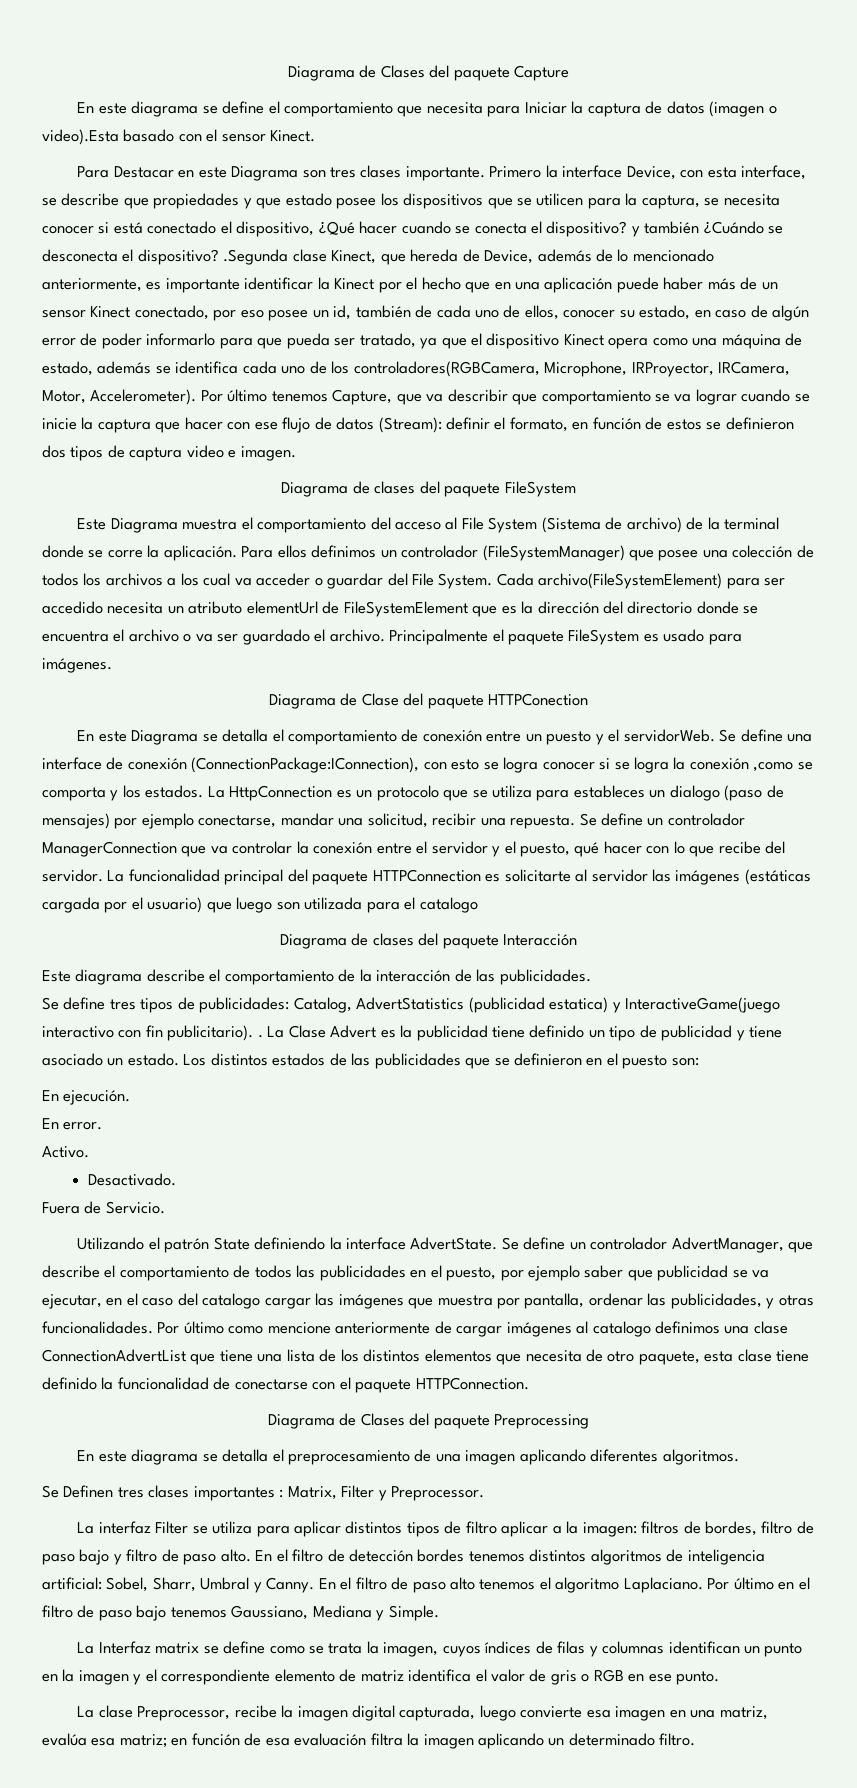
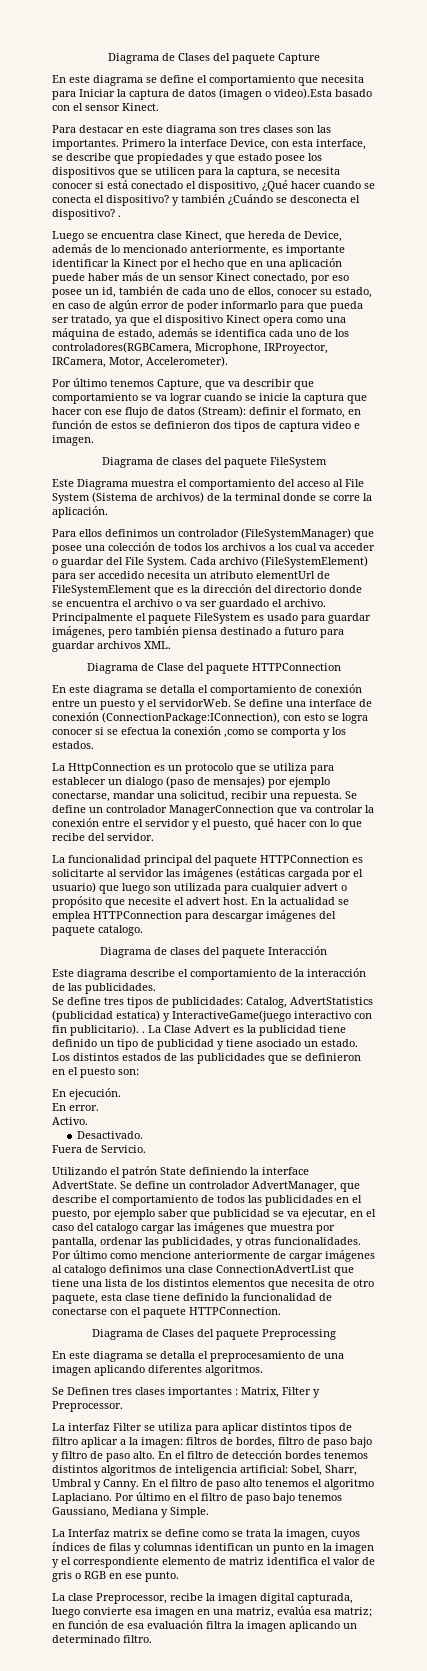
- Para Destacar en este Diagrama son tres clases importante.
+ Para destacar en este diagrama son tres clases son las importantes.
- Primero la interface Device, con esta interface, se describe que propiedades y que estado posee los dispositivos que se utilicen para la captura, se necesita conocer si está conectado el dispositivo, ¿Qué hacer cuando se conecta el dispositivo? y también ¿Cuándo se desconecta el dispositivo? .Segunda clase Kinect, que hereda de Device, además de lo mencionado anteriormente, es importante identificar la Kinect por el hecho que en una aplicación puede haber más de un sensor Kinect conectado, por eso posee un id, también de cada uno de ellos, conocer su estado, en caso de algún error de poder informarlo para que pueda ser tratado, ya que el dispositivo Kinect opera como una máquina de estado, además se identifica cada uno de los controladores(RGBCamera, Microphone, IRProyector, IRCamera, Motor, Accelerometer). Por último tenemos Capture, que va describir que comportamiento se va lograr cuando se inicie la captura que hacer con ese flujo de datos (Stream):
+ Primero la interface Device, con esta interface, se describe que propiedades y que estado posee los dispositivos que se utilicen para la captura, se necesita conocer si está conectado el dispositivo, ¿Qué hacer cuando se conecta el dispositivo? y también ¿Cuándo se desconecta el dispositivo? .
+ Luego se encuentra clase Kinect, que hereda de Device, además de lo mencionado anteriormente, es importante identificar la Kinect por el hecho que en una aplicación puede haber más de un sensor Kinect conectado, por eso posee un id, también de cada uno de ellos, conocer su estado, en caso de algún error de poder informarlo para que pueda ser tratado, ya que el dispositivo Kinect opera como una máquina de estado, además se identifica cada uno de los controladores(RGBCamera, Microphone, IRProyector, IRCamera, Motor, Accelerometer).
+ Por último tenemos Capture, que va describir que comportamiento se va lograr cuando se inicie la captura que hacer con ese flujo de datos (Stream):
- Este Diagrama muestra el comportamiento del acceso al File System (Sistema de archivo) de la terminal donde se corre la aplicación. Para ellos definimos un controlador (FileSystemManager) que posee una colección de todos los archivos a los cual va acceder o guardar del File System.
+ Este Diagrama muestra el comportamiento del acceso al File System (Sistema de archivos) de la terminal donde se corre la aplicación.
+ Para ellos definimos un controlador (FileSystemManager) que posee una colección de todos los archivos a los cual va acceder o guardar del File System.
- Cada archivo(FileSystemElement) para ser accedido necesita un atributo elementUrl de FileSystemElement que es la dirección del directorio donde se encuentra el archivo o va ser guardado el archivo.
+ Cada archivo (FileSystemElement) para ser accedido necesita un atributo elementUrl de FileSystemElement que es la dirección del directorio donde se encuentra el archivo o va ser guardado el archivo.
- Principalmente el paquete FileSystem es usado para imágenes.
+ Principalmente el paquete FileSystem es usado para guardar imágenes, pero también piensa destinado a futuro para guardar archivos XML.
- Diagrama de Clase del paquete HTTPConection
- En este Diagrama se detalla el comportamiento de conexión entre un puesto y el servidorWeb.
+ Diagrama de Clase del paquete HTTPConnection
+ En este diagrama se detalla el comportamiento de conexión entre un puesto y el servidorWeb.
- Se define una interface de conexión (ConnectionPackage:IConnection), con esto se logra conocer si se logra la conexión ,como se comporta y los estados. La HttpConnection es un protocolo que se utiliza para estableces un dialogo (paso de mensajes) por ejemplo conectarse, mandar una solicitud, recibir una repuesta.
+ Se define una interface de conexión (ConnectionPackage:IConnection), con esto se logra conocer si se efectua la conexión ,como se comporta y los estados.
+ La HttpConnection es un protocolo que se utiliza para establecer un dialogo (paso de mensajes) por ejemplo conectarse, mandar una solicitud, recibir una repuesta.
- Se define un controlador ManagerConnection que va controlar la conexión entre el servidor y el puesto, qué hacer con lo que recibe del servidor. La funcionalidad principal del paquete HTTPConnection es solicitarte al servidor las imágenes (estáticas cargada por el usuario) que luego son utilizada para el catalogo
+ Se define un controlador ManagerConnection que va controlar la conexión entre el servidor y el puesto, qué hacer con lo que recibe del servidor.
+ La funcionalidad principal del paquete HTTPConnection es solicitarte al servidor las imágenes (estáticas cargada por el usuario) que luego son utilizada para cualquier advert o propósito que necesite el advert host. En la actualidad se emplea HTTPConnection para descargar imágenes del paquete catalogo.

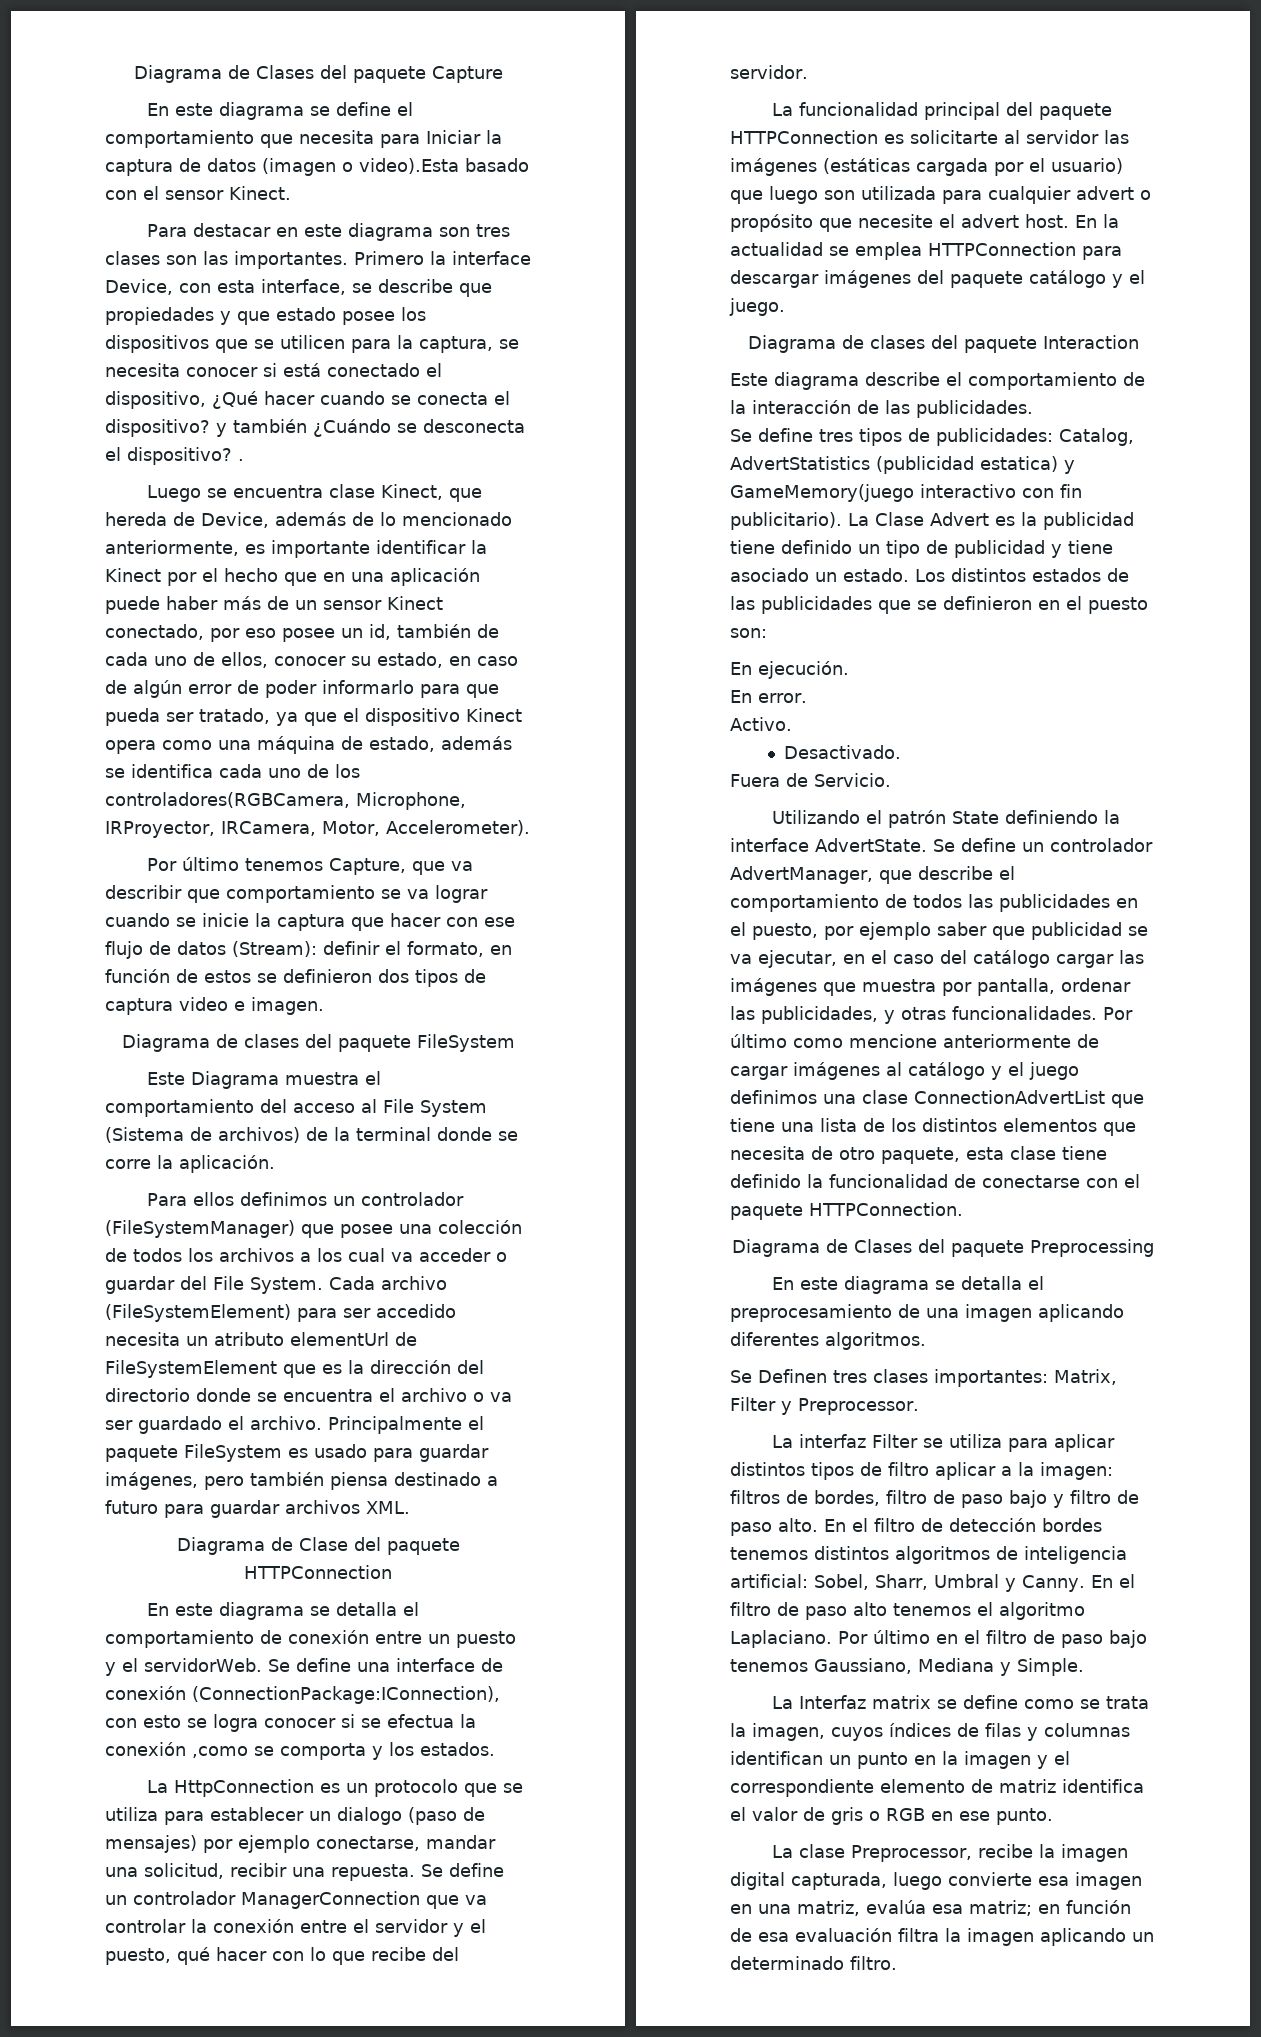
- En la actualidad se emplea HTTPConnection para descargar imágenes del paquete catalogo.
- Diagrama de clases del paquete Interacción
+ En la actualidad se emplea HTTPConnection para descargar imágenes del paquete catálogo y el juego.
+ Diagrama de clases del paquete Interaction
- Se define tres tipos de publicidades: Catalog, AdvertStatistics (publicidad estatica) y InteractiveGame(juego interactivo con fin publicitario). .
+ Se define tres tipos de publicidades: Catalog, AdvertStatistics (publicidad estatica) y GameMemory(juego interactivo con fin publicitario).
- Se define un controlador AdvertManager, que describe el comportamiento de todos las publicidades en el puesto, por ejemplo saber que publicidad se va ejecutar, en el caso del catalogo cargar las imágenes que muestra por pantalla, ordenar las publicidades, y otras funcionalidades.
+ Se define un controlador AdvertManager, que describe el comportamiento de todos las publicidades en el puesto, por ejemplo saber que publicidad se va ejecutar, en el caso del catálogo cargar las imágenes que muestra por pantalla, ordenar las publicidades, y otras funcionalidades.
- Por último como mencione anteriormente de cargar imágenes al catalogo definimos una clase ConnectionAdvertList que tiene una lista de los distintos elementos que necesita de otro paquete, esta clase tiene definido la funcionalidad de conectarse con el paquete HTTPConnection.
+ Por último como mencione anteriormente de cargar imágenes al catálogo y el juego definimos una clase ConnectionAdvertList que tiene una lista de los distintos elementos que necesita de otro paquete, esta clase tiene definido la funcionalidad de conectarse con el paquete HTTPConnection.
- Se Definen tres clases importantes : Matrix, Filter y Preprocessor.
+ Se Definen tres clases importantes: Matrix, Filter y Preprocessor.

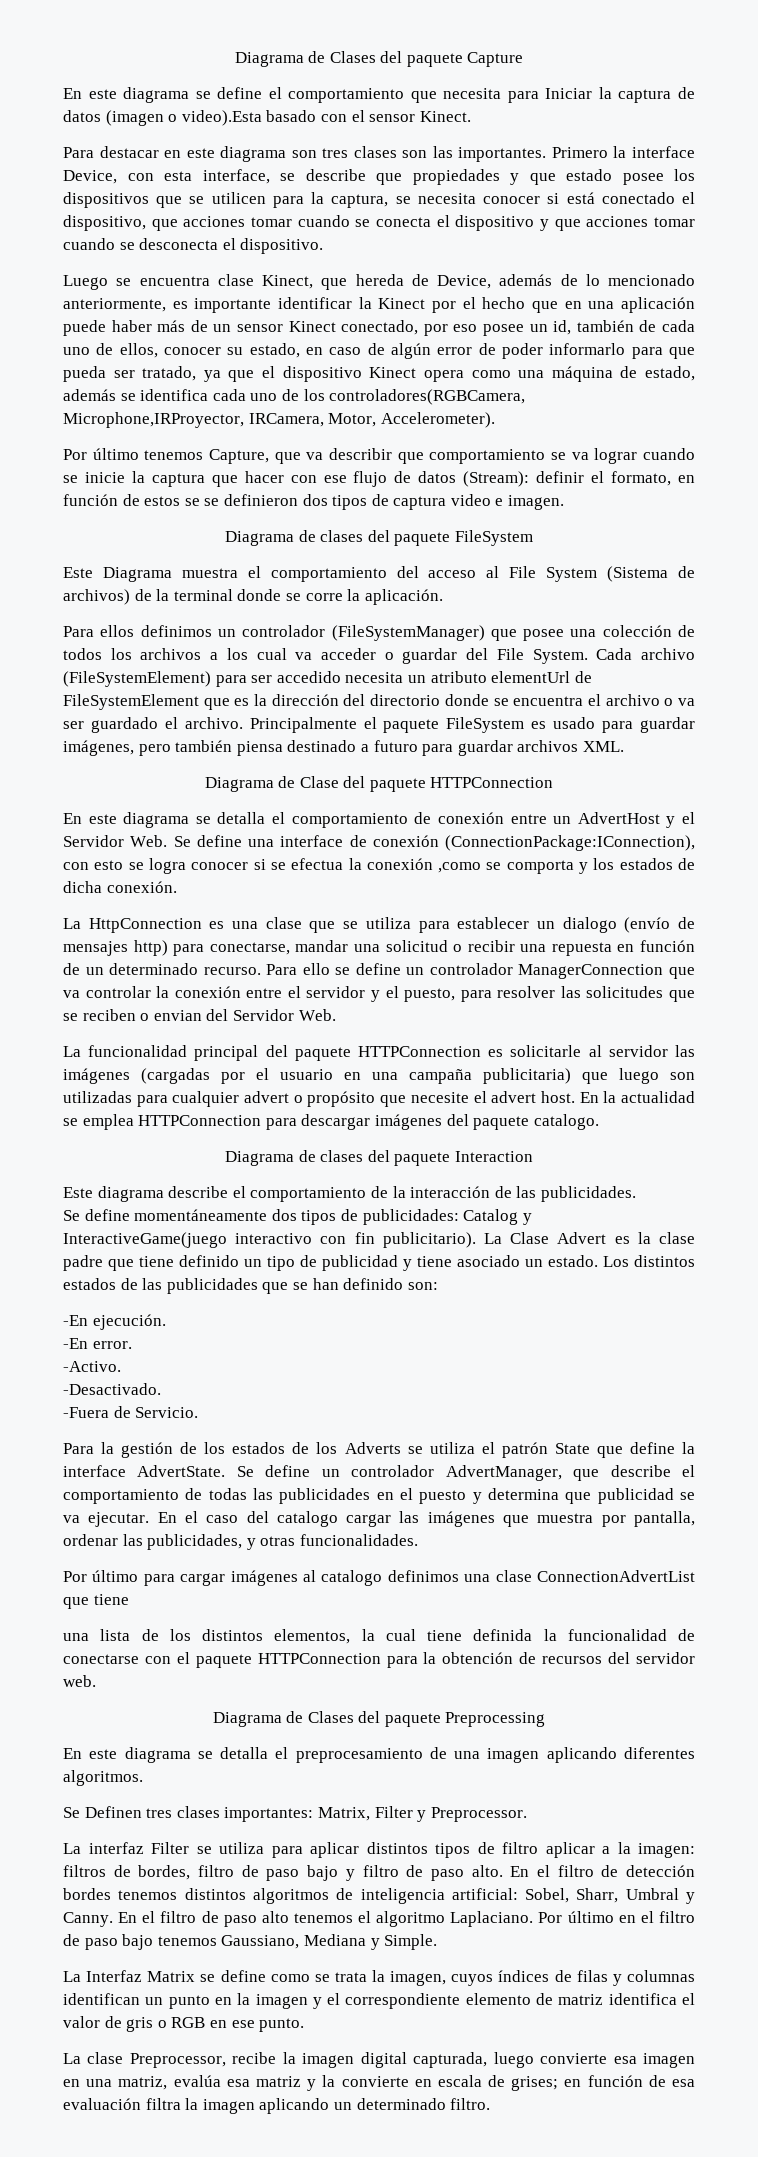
- Primero la interface Device, con esta interface, se describe que propiedades y que estado posee los dispositivos que se utilicen para la captura, se necesita conocer si está conectado el dispositivo, ¿Qué hacer cuando se conecta el dispositivo? y también ¿Cuándo se desconecta el dispositivo? .
+ Primero la interface Device, con esta interface, se describe que propiedades y que estado posee los dispositivos que se utilicen para la captura, se necesita conocer si está conectado el dispositivo, que acciones tomar cuando se conecta el dispositivo y que acciones tomar cuando se desconecta el dispositivo.
- Luego se encuentra clase Kinect, que hereda de Device, además de lo mencionado anteriormente, es importante identificar la Kinect por el hecho que en una aplicación puede haber más de un sensor Kinect conectado, por eso posee un id, también de cada uno de ellos, conocer su estado, en caso de algún error de poder informarlo para que pueda ser tratado, ya que el dispositivo Kinect opera como una máquina de estado, además se identifica cada uno de los controladores(RGBCamera, Microphone, IRProyector, IRCamera, Motor, Accelerometer).
+ Luego se encuentra clase Kinect, que hereda de Device, además de lo mencionado anteriormente, es importante identificar la Kinect por el hecho que en una aplicación puede haber más de un sensor Kinect conectado, por eso posee un id, también de cada uno de ellos, conocer su estado, en caso de algún error de poder informarlo para que pueda ser tratado, ya que el dispositivo Kinect opera como una máquina de estado, además se identifica cada uno de los controladores(RGBCamera, Microphone,IRProyector, IRCamera, Motor, Accelerometer).
- Por último tenemos Capture, que va describir que comportamiento se va lograr cuando se inicie la captura que hacer con ese flujo de datos (Stream): definir el formato, en función de estos se definieron dos tipos de captura video e imagen.
+ Por último tenemos Capture, que va describir que comportamiento se va lograr cuando se inicie la captura que hacer con ese flujo de datos (Stream): definir el formato, en función de estos se se definieron dos tipos de captura video e imagen.
- En este diagrama se detalla el comportamiento de conexión entre un puesto y el servidorWeb. Se define una interface de conexión (ConnectionPackage:IConnection), con esto se logra conocer si se efectua la conexión ,como se comporta y los estados.
+ En este diagrama se detalla el comportamiento de conexión entre un AdvertHost y el Servidor Web. Se define una interface de conexión (ConnectionPackage:IConnection), con esto se logra conocer si se efectua la conexión ,como se comporta y los estados de dicha conexión.
- La HttpConnection es un protocolo que se utiliza para establecer un dialogo (paso de mensajes) por ejemplo conectarse, mandar una solicitud, recibir una repuesta. Se define un controlador ManagerConnection que va controlar la conexión entre el servidor y el puesto, qué hacer con lo que recibe del servidor.
+ La HttpConnection es una clase que se utiliza para establecer un dialogo (envío de mensajes http) para conectarse, mandar una solicitud o recibir una repuesta en función de un determinado recurso. Para ello se define un controlador ManagerConnection que va controlar la conexión entre el servidor y el puesto, para resolver las solicitudes que se reciben o envian del Servidor Web.
- La funcionalidad principal del paquete HTTPConnection es solicitarte al servidor las imágenes (estáticas cargada por el usuario) que luego son utilizada para cualquier advert o propósito que necesite el advert host.
+ La funcionalidad principal del paquete HTTPConnection es solicitarle al servidor las imágenes (cargadas por el usuario en una campaña publicitaria) que luego son utilizadas para cualquier advert o propósito que necesite el advert host.
- En la actualidad se emplea HTTPConnection para descargar imágenes del paquete catálogo y el juego.
+ En la actualidad se emplea HTTPConnection para descargar imágenes del paquete catalogo.
- Se define tres tipos de publicidades: Catalog, AdvertStatistics (publicidad estatica) y GameMemory(juego interactivo con fin publicitario).
+ Se define momentáneamente dos tipos de publicidades: Catalog y InteractiveGame(juego interactivo con fin publicitario).
- La Clase Advert es la publicidad tiene definido un tipo de publicidad y tiene asociado un estado.
+ La Clase Advert es la clase padre que tiene definido un tipo de publicidad y tiene asociado un estado.
- Los distintos estados de las publicidades que se definieron en el puesto son:
+ Los distintos estados de las publicidades que se han definido son:
- En ejecución.
+ -En ejecución.
- En error.
+ -En error.
- Activo.
- Desactivado.
- Fuera de Servicio.
+ -Activo.
+ -Desactivado.
+ -Fuera de Servicio.
- Utilizando el patrón State definiendo la interface AdvertState.
+ Para la gestión de los estados de los Adverts se utiliza el patrón State que define la interface AdvertState.
- Se define un controlador AdvertManager, que describe el comportamiento de todos las publicidades en el puesto, por ejemplo saber que publicidad se va ejecutar, en el caso del catálogo cargar las imágenes que muestra por pantalla, ordenar las publicidades, y otras funcionalidades. Por último como mencione anteriormente de cargar imágenes al catálogo y el juego definimos una clase ConnectionAdvertList que tiene una lista de los distintos elementos que necesita de otro paquete, esta clase tiene definido la funcionalidad de conectarse con el paquete HTTPConnection.
+ Se define un controlador AdvertManager, que describe el comportamiento de todas las publicidades en el puesto y determina que publicidad se va ejecutar. En el caso del catalogo cargar las imágenes que muestra por pantalla, ordenar las publicidades, y otras funcionalidades.
+ Por último para cargar imágenes al catalogo definimos una clase ConnectionAdvertList que tiene
+ una lista de los distintos elementos, la cual tiene definida la funcionalidad de conectarse con el paquete HTTPConnection para la obtención de recursos del servidor web.
- La Interfaz matrix se define como se trata la imagen, cuyos índices de filas y columnas identifican un punto en la imagen y el correspondiente elemento de matriz identifica el valor de gris o RGB en ese punto.
+ La Interfaz Matrix se define como se trata la imagen, cuyos índices de filas y columnas identifican un punto en la imagen y el correspondiente elemento de matriz identifica el valor de gris o RGB en ese punto.
- La clase Preprocessor, recibe la imagen digital capturada, luego convierte esa imagen en una matriz, evalúa esa matriz; en función de esa evaluación filtra la imagen aplicando un determinado filtro.
+ La clase Preprocessor, recibe la imagen digital capturada, luego convierte esa imagen en una matriz, evalúa esa matriz y la convierte en escala de grises; en función de esa evaluación filtra la imagen aplicando un determinado filtro.

